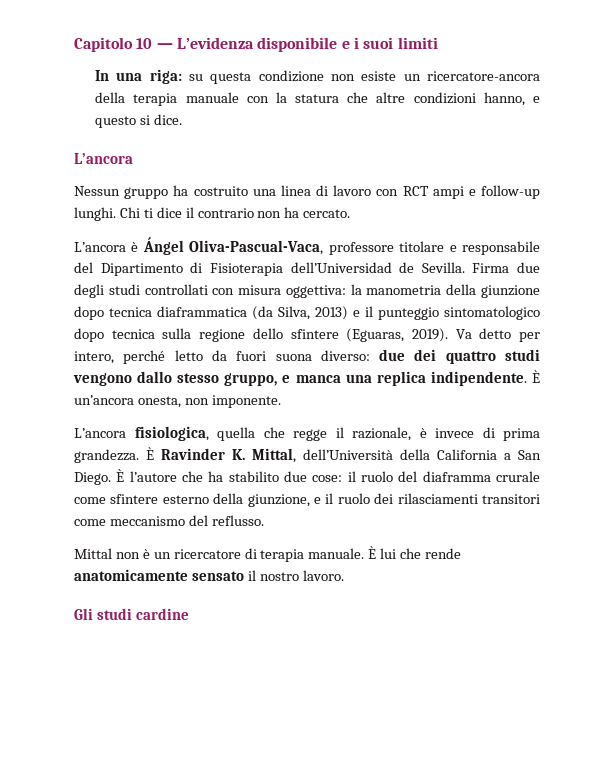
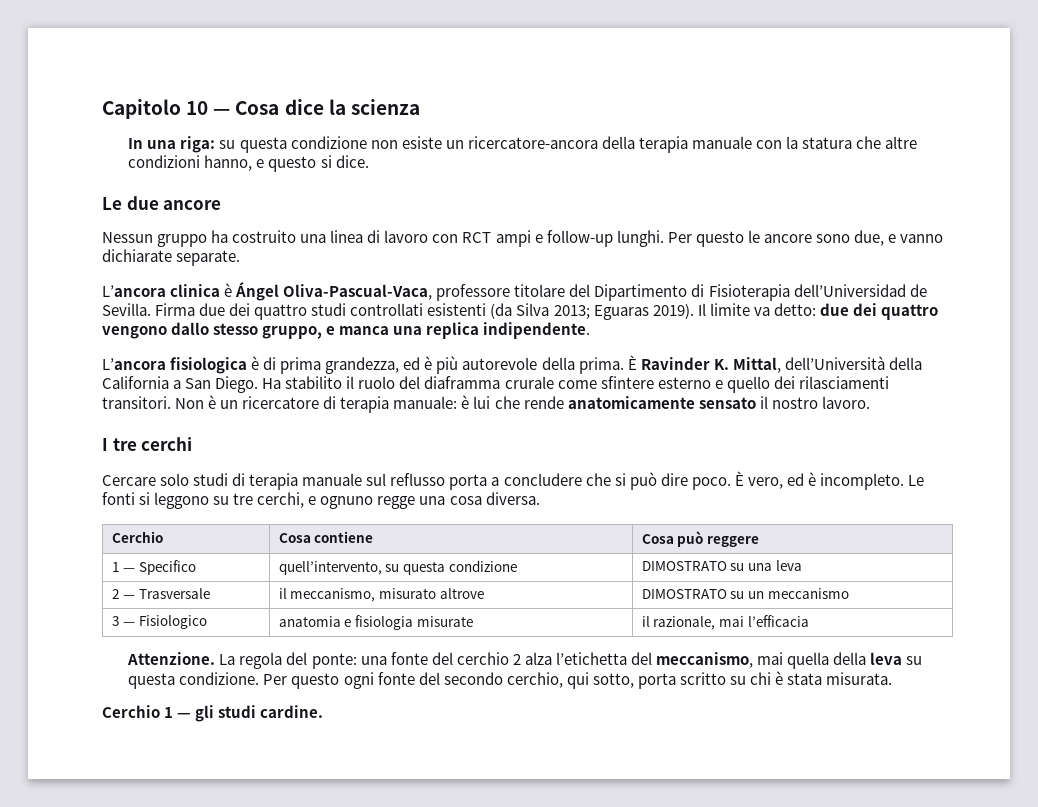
- Capitolo 10 — L’evidenza disponibile e i suoi limiti
+ Capitolo 10 — Cosa dice la scienza
  In una riga: su questa condizione non esiste un ricercatore-ancora della terapia manuale con la statura che altre condizioni hanno, e questo si dice.
- L’ancora
+ Le due ancore
- Chi ti dice il contrario non ha cercato.
- L’ancora è Ángel Oliva-Pascual-Vaca, professore titolare e responsabile del Dipartimento di Fisioterapia dell’Universidad de Sevilla.
+ Per questo le ancore sono due, e vanno dichiarate separate.
+ L’ancora clinica è Ángel Oliva-Pascual-Vaca, professore titolare del Dipartimento di Fisioterapia dell’Universidad de Sevilla.
- Firma due degli studi controllati con misura oggettiva: la manometria della giunzione dopo tecnica diaframmatica (da Silva, 2013) e il punteggio sintomatologico dopo tecnica sulla regione dello sfintere (Eguaras, 2019). Va detto per intero, perché letto da fuori suona diverso: due dei quattro studi vengono dallo stesso gruppo, e manca una replica indipendente. È un’ancora onesta, non imponente.
- L’ancora fisiologica, quella che regge il razionale, è invece di prima grandezza.
+ Firma due dei quattro studi controllati esistenti (da Silva 2013; Eguaras 2019). Il limite va detto: due dei quattro vengono dallo stesso gruppo, e manca una replica indipendente.
+ L’ancora fisiologica è di prima grandezza, ed è più autorevole della prima.
- È l’autore che ha stabilito due cose: il ruolo del diaframma crurale come sfintere esterno della giunzione, e il ruolo dei rilasciamenti transitori come meccanismo del reflusso.
- Mittal non è un ricercatore di terapia manuale. È lui che rende anatomicamente sensato il nostro lavoro.
+ Ha stabilito il ruolo del diaframma crurale come sfintere esterno e quello dei rilasciamenti transitori. Non è un ricercatore di terapia manuale: è lui che rende anatomicamente sensato il nostro lavoro.
- Gli studi cardine
+ I tre cerchi
+ Cercare solo studi di terapia manuale sul reflusso porta a concludere che si può dire poco. È vero, ed è incompleto. Le fonti si leggono su tre cerchi, e ognuno regge una cosa diversa.
+ Cerchio | Cosa contiene | Cosa può reggere
+ 1 — Specifico | quell’intervento, su questa condizione | DIMOSTRATO su una leva
+ 2 — Trasversale | il meccanismo, misurato altrove | DIMOSTRATO su un meccanismo
+ 3 — Fisiologico | anatomia e fisiologia misurate | il razionale, mai l’efficacia
+ Attenzione. La regola del ponte: una fonte del cerchio 2 alza l’etichetta del meccanismo, mai quella della leva su questa condizione. Per questo ogni fonte del secondo cerchio, qui sotto, porta scritto su chi è stata misurata.
+ Cerchio 1 — gli studi cardine.

